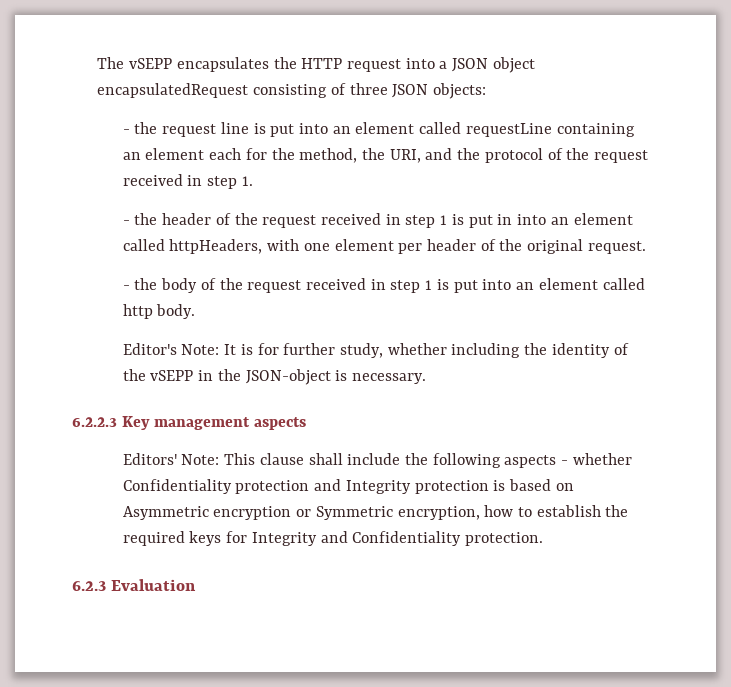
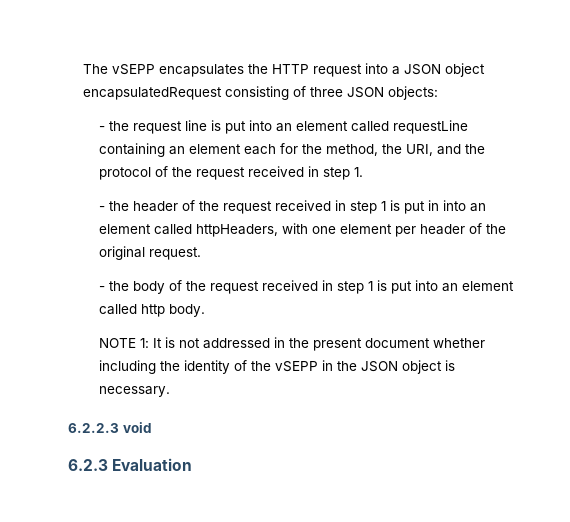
- Editor's Note: It is for further study, whether including the identity of the vSEPP in the JSON-object is necessary.
+ NOTE 1: It is not addressed in the present document whether including the identity of the vSEPP in the JSON object is necessary.
- 6.2.2.3 Key management aspects
- Editors' Note: This clause shall include the following aspects - whether Confidentiality protection and Integrity protection is based on Asymmetric encryption or Symmetric encryption, how to establish the required keys for Integrity and Confidentiality protection.
+ 6.2.2.3 void

